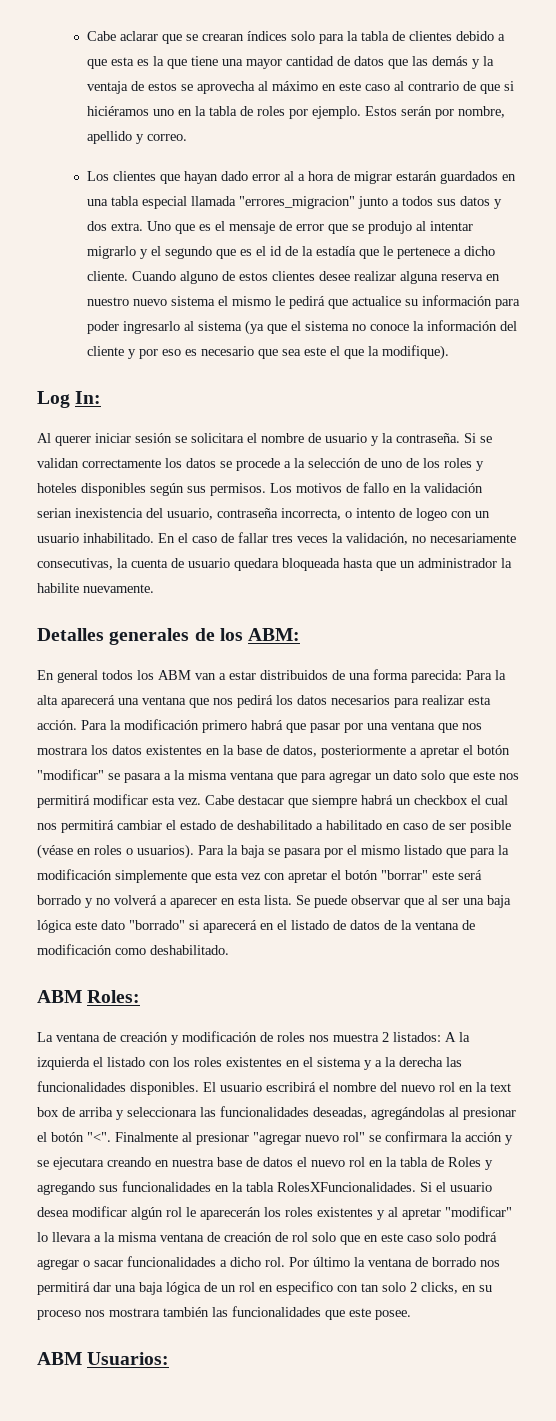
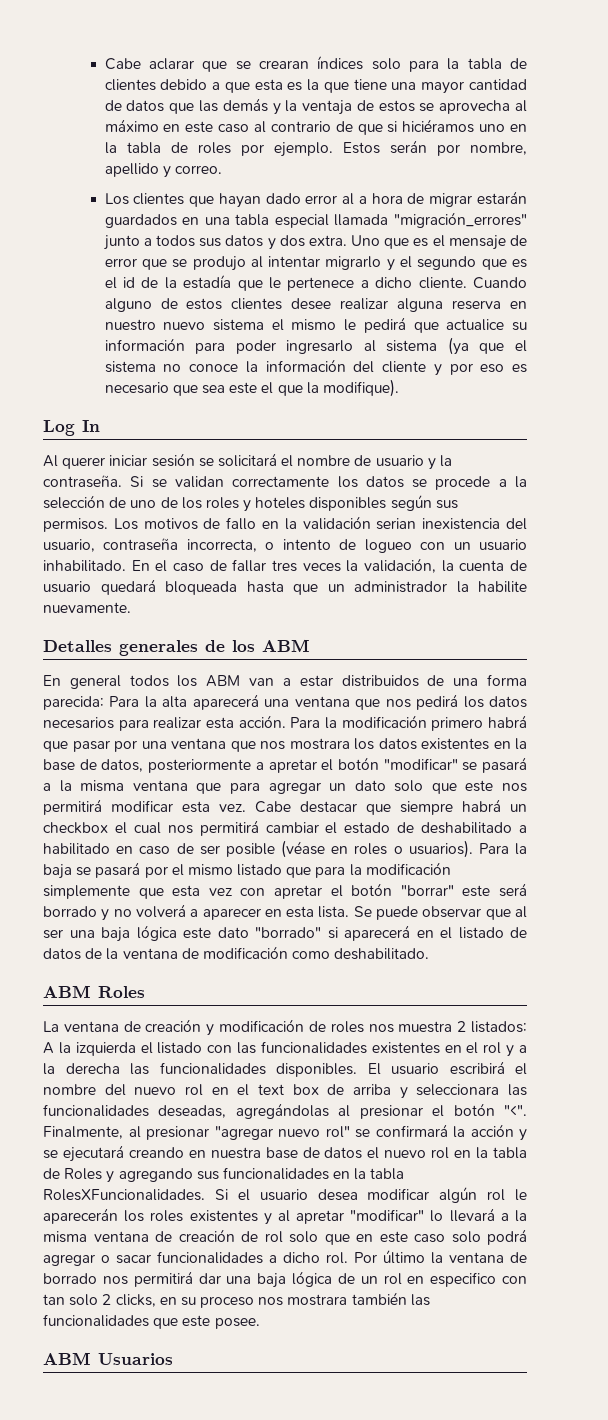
- Los clientes que hayan dado error al a hora de migrar estarán guardados en una tabla especial llamada "errores_migracion" junto a todos sus datos y dos extra.
+ Los clientes que hayan dado error al a hora de migrar estarán guardados en una tabla especial llamada "migración_errores" junto a todos sus datos y dos extra.
- Log In:
+ Log In
- Al querer iniciar sesión se solicitara el nombre de usuario y la contraseña.
+ Al querer iniciar sesión se solicitará el nombre de usuario y la contraseña.
- Los motivos de fallo en la validación serian inexistencia del usuario, contraseña incorrecta, o intento de logeo con un usuario inhabilitado.
+ Los motivos de fallo en la validación serian inexistencia del usuario, contraseña incorrecta, o intento de logueo con un usuario inhabilitado.
- En el caso de fallar tres veces la validación, no necesariamente consecutivas, la cuenta de usuario quedara bloqueada hasta que un administrador la habilite nuevamente.
+ En el caso de fallar tres veces la validación, la cuenta de usuario quedará bloqueada hasta que un administrador la habilite nuevamente.
- Detalles generales de los ABM:
+ Detalles generales de los ABM
- Para la modificación primero habrá que pasar por una ventana que nos mostrara los datos existentes en la base de datos, posteriormente a apretar el botón "modificar" se pasara a la misma ventana que para agregar un dato solo que este nos permitirá modificar esta vez.
+ Para la modificación primero habrá que pasar por una ventana que nos mostrara los datos existentes en la base de datos, posteriormente a apretar el botón "modificar" se pasará a la misma ventana que para agregar un dato solo que este nos permitirá modificar esta vez.
- Para la baja se pasara por el mismo listado que para la modificación simplemente que esta vez con apretar el botón "borrar" este será borrado y no volverá a aparecer en esta lista.
+ Para la baja se pasará por el mismo listado que para la modificación simplemente que esta vez con apretar el botón "borrar" este será borrado y no volverá a aparecer en esta lista.
- ABM Roles:
+ ABM Roles
- La ventana de creación y modificación de roles nos muestra 2 listados: A la izquierda el listado con los roles existentes en el sistema y a la derecha las funcionalidades disponibles.
+ La ventana de creación y modificación de roles nos muestra 2 listados: A la izquierda el listado con las funcionalidades existentes en el rol y a la derecha las funcionalidades disponibles.
- El usuario escribirá el nombre del nuevo rol en la text box de arriba y seleccionara las funcionalidades deseadas, agregándolas al presionar el botón "<".
+ El usuario escribirá el nombre del nuevo rol en el text box de arriba y seleccionara las funcionalidades deseadas, agregándolas al presionar el botón "<".
- Finalmente al presionar "agregar nuevo rol" se confirmara la acción y se ejecutara creando en nuestra base de datos el nuevo rol en la tabla de Roles y agregando sus funcionalidades en la tabla RolesXFuncionalidades.
+ Finalmente, al presionar "agregar nuevo rol" se confirmará la acción y se ejecutará creando en nuestra base de datos el nuevo rol en la tabla de Roles y agregando sus funcionalidades en la tabla RolesXFuncionalidades.
- Si el usuario desea modificar algún rol le aparecerán los roles existentes y al apretar "modificar" lo llevara a la misma ventana de creación de rol solo que en este caso solo podrá agregar o sacar funcionalidades a dicho rol.
+ Si el usuario desea modificar algún rol le aparecerán los roles existentes y al apretar "modificar" lo llevará a la misma ventana de creación de rol solo que en este caso solo podrá agregar o sacar funcionalidades a dicho rol.
- ABM Usuarios:
+ ABM Usuarios

